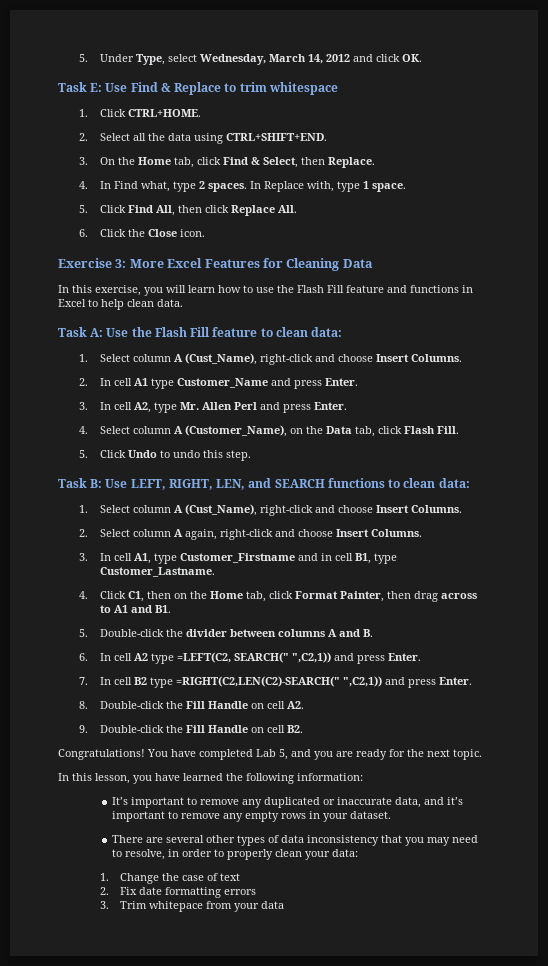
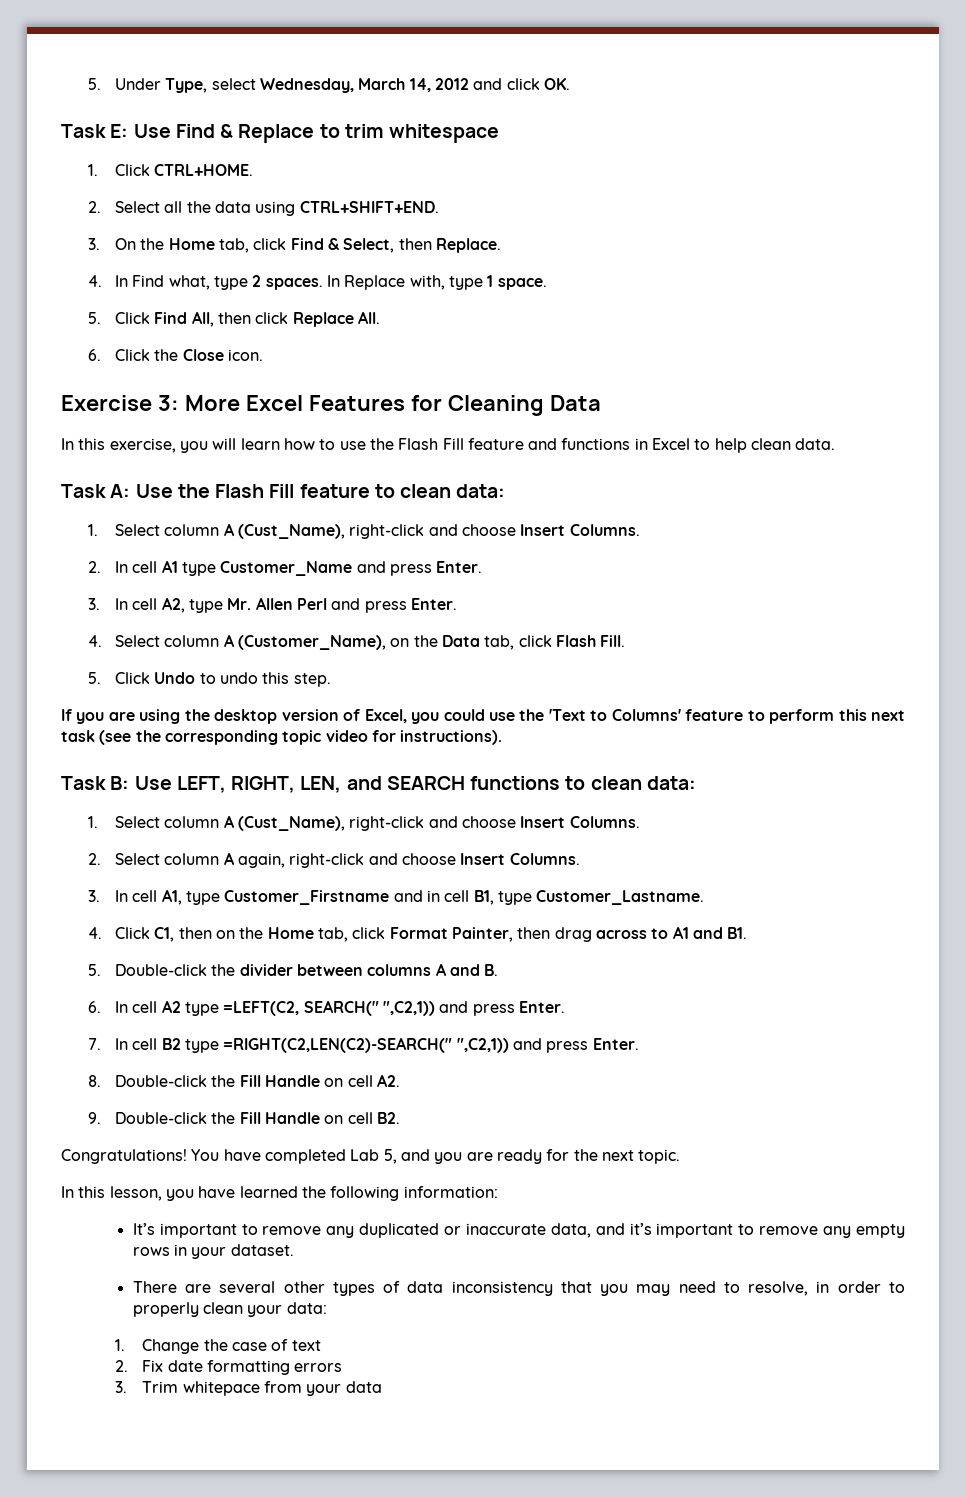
+ If you are using the desktop version of Excel, you could use the 'Text to Columns' feature to perform this next task (see the corresponding topic video for instructions).

